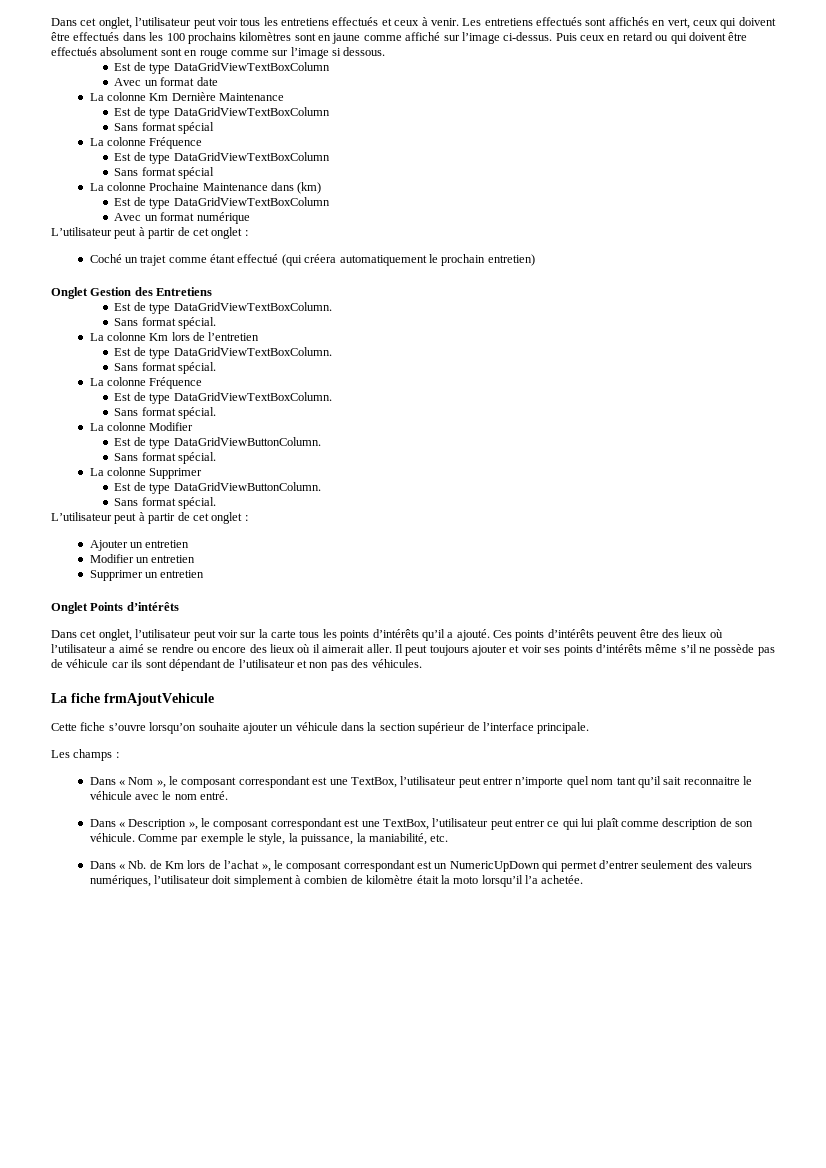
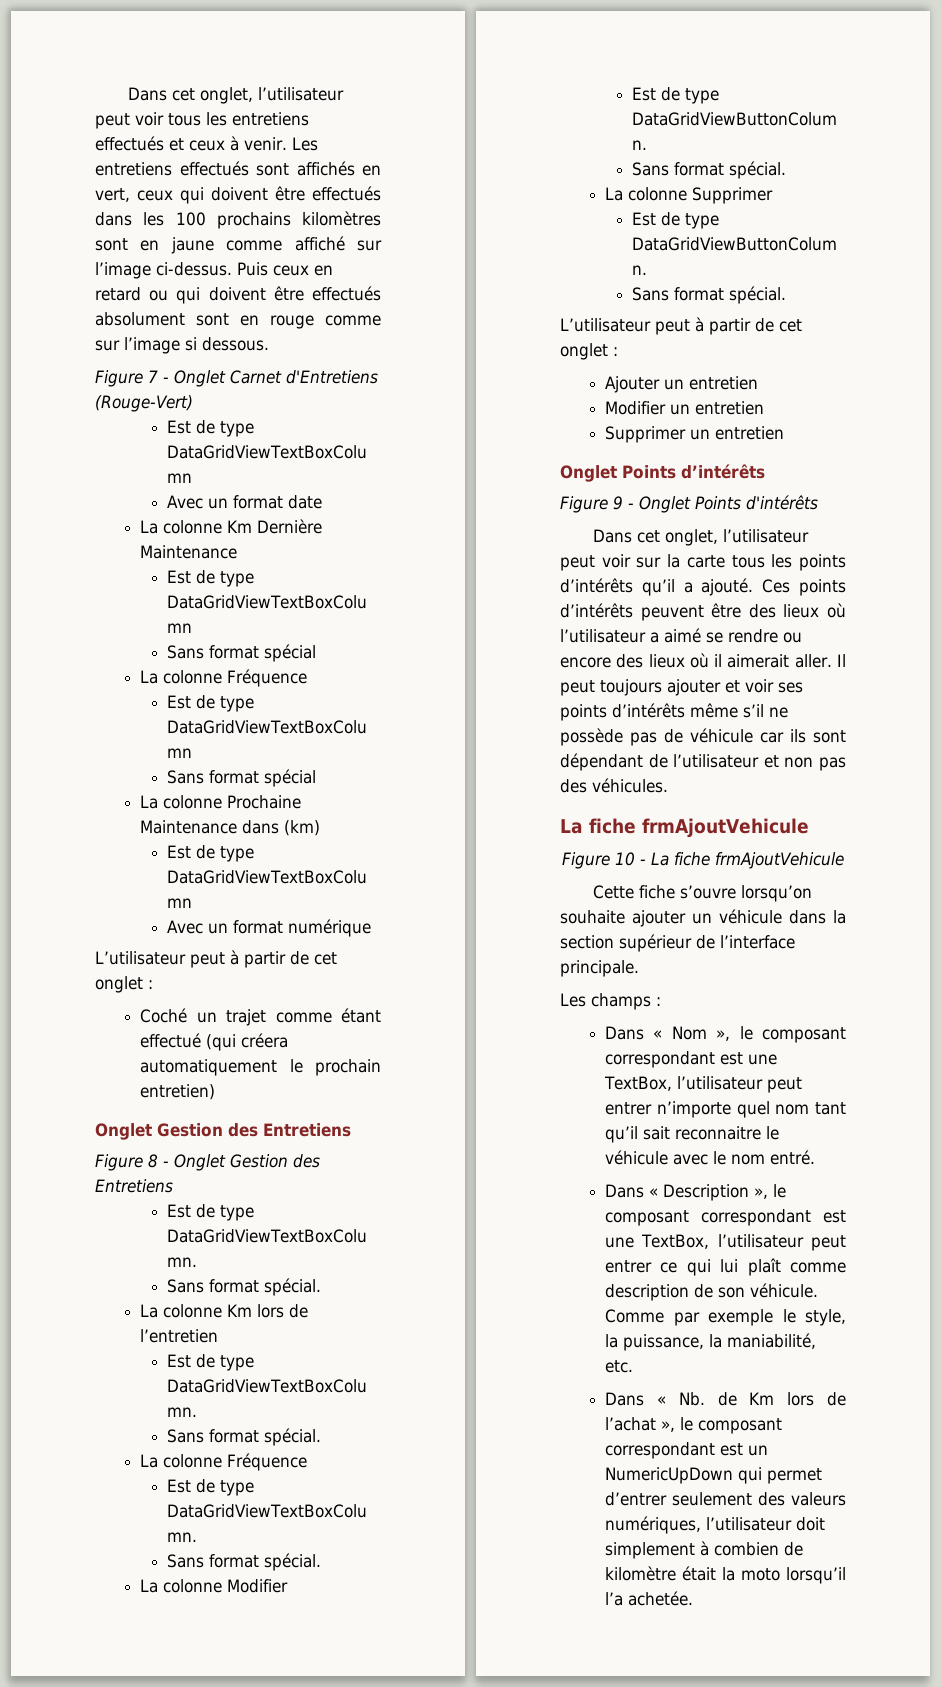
+ Figure 7 - Onglet Carnet d'Entretiens (Rouge-Vert)
+ Figure 8 - Onglet Gestion des Entretiens
+ Figure 9 - Onglet Points d'intérêts
+ Figure 10 - La fiche frmAjoutVehicule

